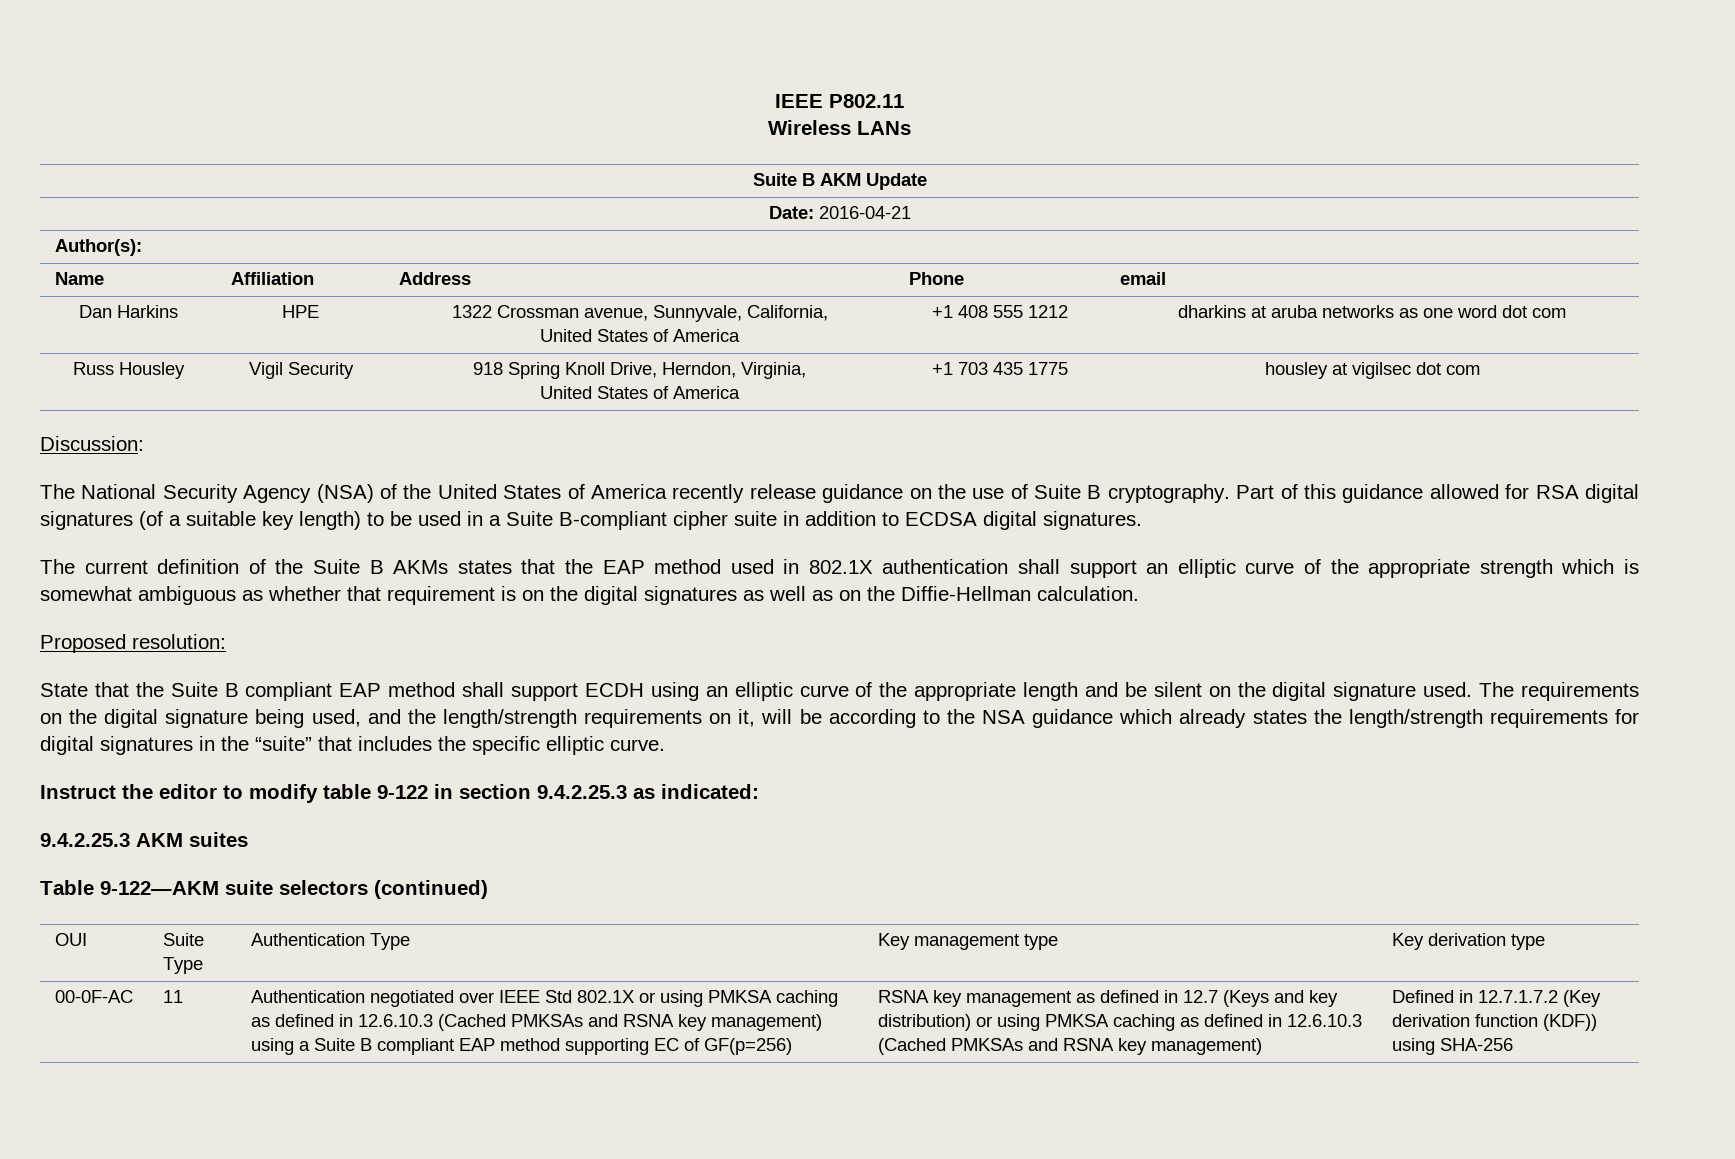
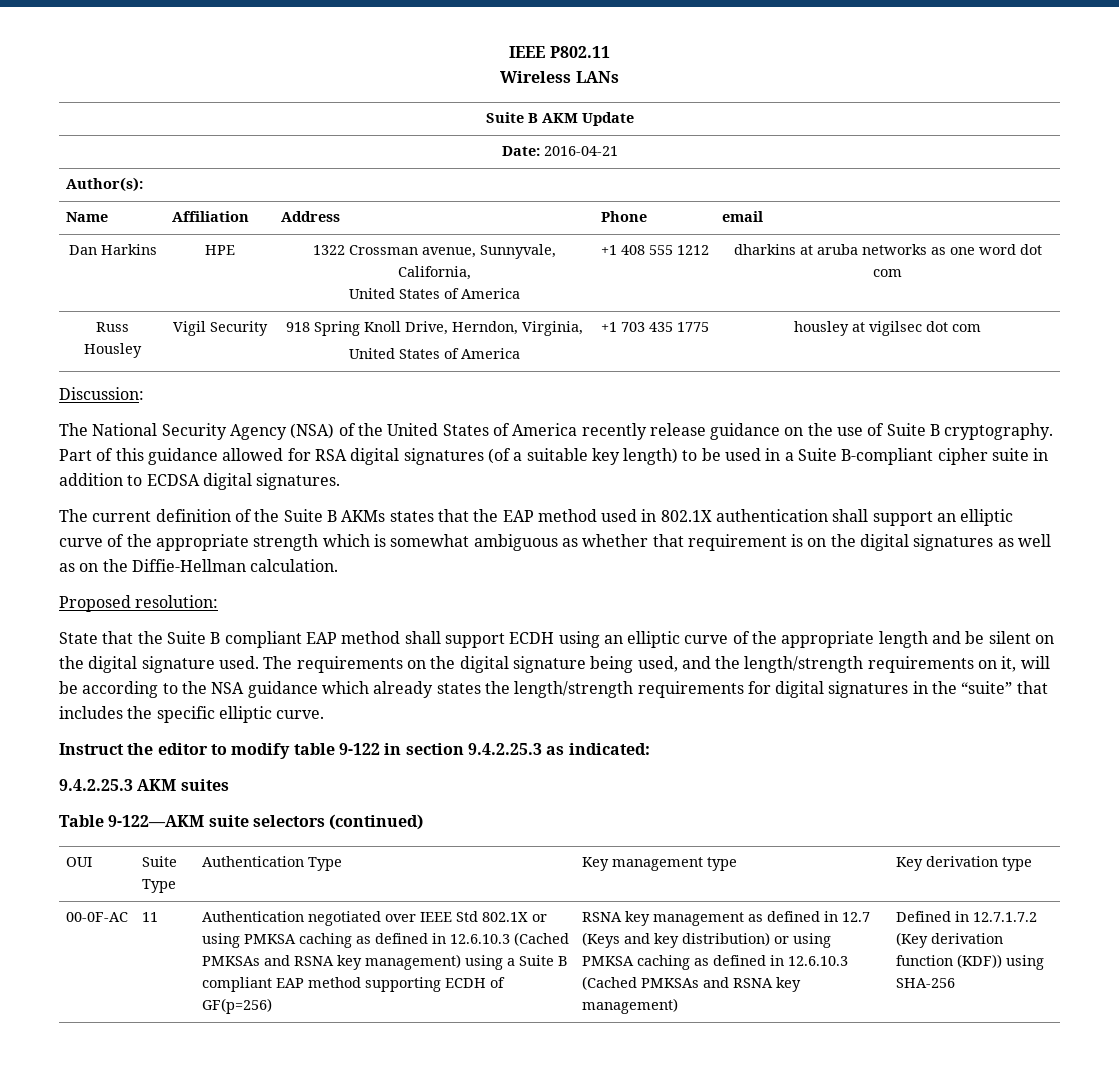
- Authentication negotiated over IEEE Std 802.1X or using PMKSA caching as defined in 12.6.10.3 (Cached PMKSAs and RSNA key management) using a Suite B compliant EAP method supporting EC of GF(p=256)
+ Authentication negotiated over IEEE Std 802.1X or using PMKSA caching as defined in 12.6.10.3 (Cached PMKSAs and RSNA key management) using a Suite B compliant EAP method supporting ECDH of GF(p=256)

